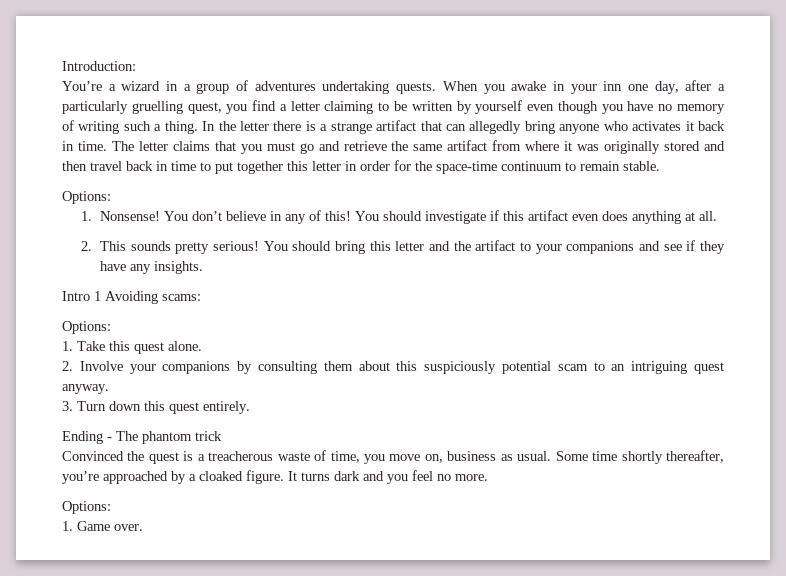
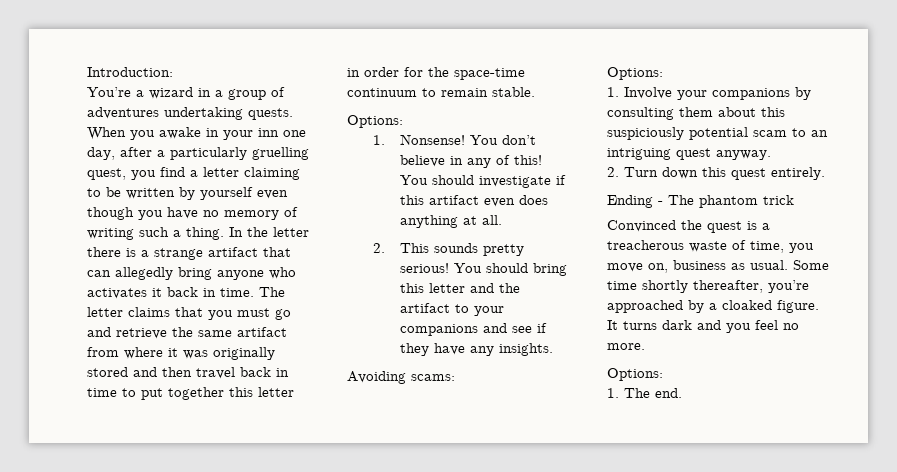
- Intro 1 Avoiding scams:
+ Avoiding scams:
- 1. Take this quest alone.
- 2. Involve your companions by consulting them about this suspiciously potential scam to an intriguing quest anyway.
+ 1. Involve your companions by consulting them about this suspiciously potential scam to an intriguing quest anyway.
- 3. Turn down this quest entirely.
+ 2. Turn down this quest entirely.
- 1. Game over.
+ 1. The end.

